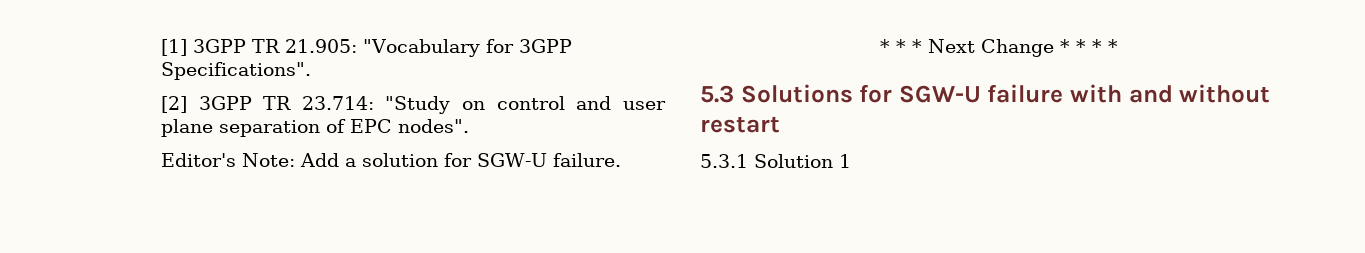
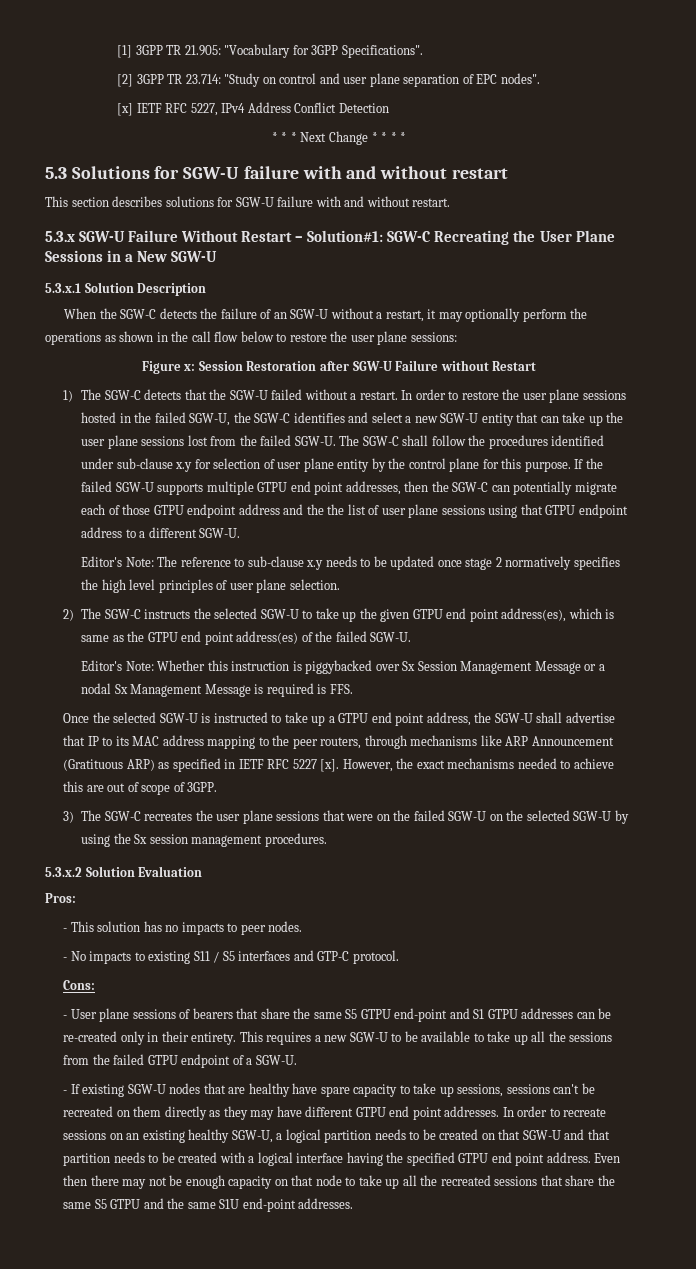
- Editor's Note: Add a solution for SGW-U failure.
+ [x] IETF RFC 5227, IPv4 Address Conflict Detection
- 5.3.1 Solution 1
+ This section describes solutions for SGW-U failure with and without restart.
+ 5.3.x SGW-U Failure Without Restart – Solution#1: SGW-C Recreating the User Plane Sessions in a New SGW-U
+ 5.3.x.1 Solution Description
+ When the SGW-C detects the failure of an SGW-U without a restart, it may optionally perform the operations as shown in the call flow below to restore the user plane sessions:
+ Figure x: Session Restoration after SGW-U Failure without Restart
+ 1) The SGW-C detects that the SGW-U failed without a restart. In order to restore the user plane sessions hosted in the failed SGW-U, the SGW-C identifies and select a new SGW-U entity that can take up the user plane sessions lost from the failed SGW-U. The SGW-C shall follow the procedures identified under sub-clause x.y for selection of user plane entity by the control plane for this purpose. If the failed SGW-U supports multiple GTPU end point addresses, then the SGW-C can potentially migrate each of those GTPU endpoint address and the the list of user plane sessions using that GTPU endpoint address to a different SGW-U.
+ Editor's Note: The reference to sub-clause x.y needs to be updated once stage 2 normatively specifies the high level principles of user plane selection.
+ 2) The SGW-C instructs the selected SGW-U to take up the given GTPU end point address(es), which is same as the GTPU end point address(es) of the failed SGW-U.
+ Editor's Note: Whether this instruction is piggybacked over Sx Session Management Message or a nodal Sx Management Message is required is FFS.
+ Once the selected SGW-U is instructed to take up a GTPU end point address, the SGW-U shall advertise that IP to its MAC address mapping to the peer routers, through mechanisms like ARP Announcement (Gratituous ARP) as specified in IETF RFC 5227 [x]. However, the exact mechanisms needed to achieve this are out of scope of 3GPP.
+ 3) The SGW-C recreates the user plane sessions that were on the failed SGW-U on the selected SGW-U by using the Sx session management procedures.
+ 5.3.x.2 Solution Evaluation
+ Pros:
+ - This solution has no impacts to peer nodes.
+ - No impacts to existing S11 / S5 interfaces and GTP-C protocol.
+ Cons:
+ - User plane sessions of bearers that share the same S5 GTPU end-point and S1 GTPU addresses can be re-created only in their entirety. This requires a new SGW-U to be available to take up all the sessions from the failed GTPU endpoint of a SGW-U.
+ - If existing SGW-U nodes that are healthy have spare capacity to take up sessions, sessions can't be recreated on them directly as they may have different GTPU end point addresses. In order to recreate sessions on an existing healthy SGW-U, a logical partition needs to be created on that SGW-U and that partition needs to be created with a logical interface having the specified GTPU end point address. Even then there may not be enough capacity on that node to take up all the recreated sessions that share the same S5 GTPU and the same S1U end-point addresses.

